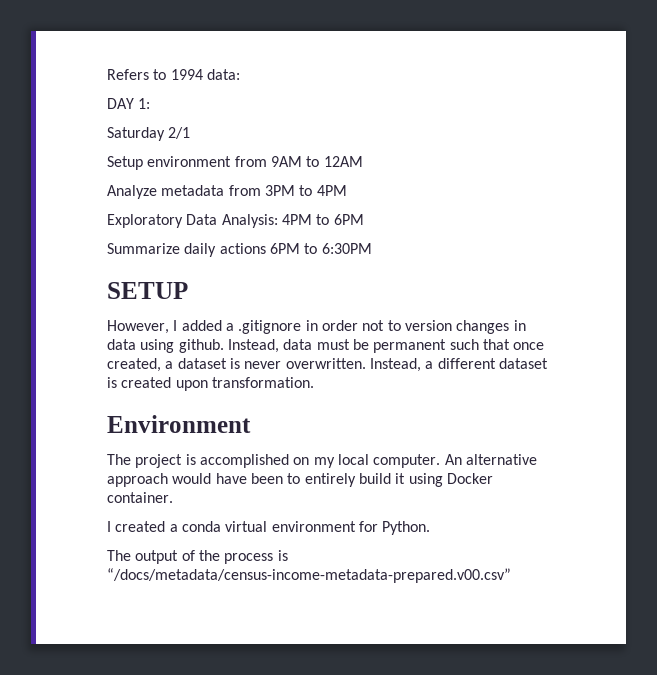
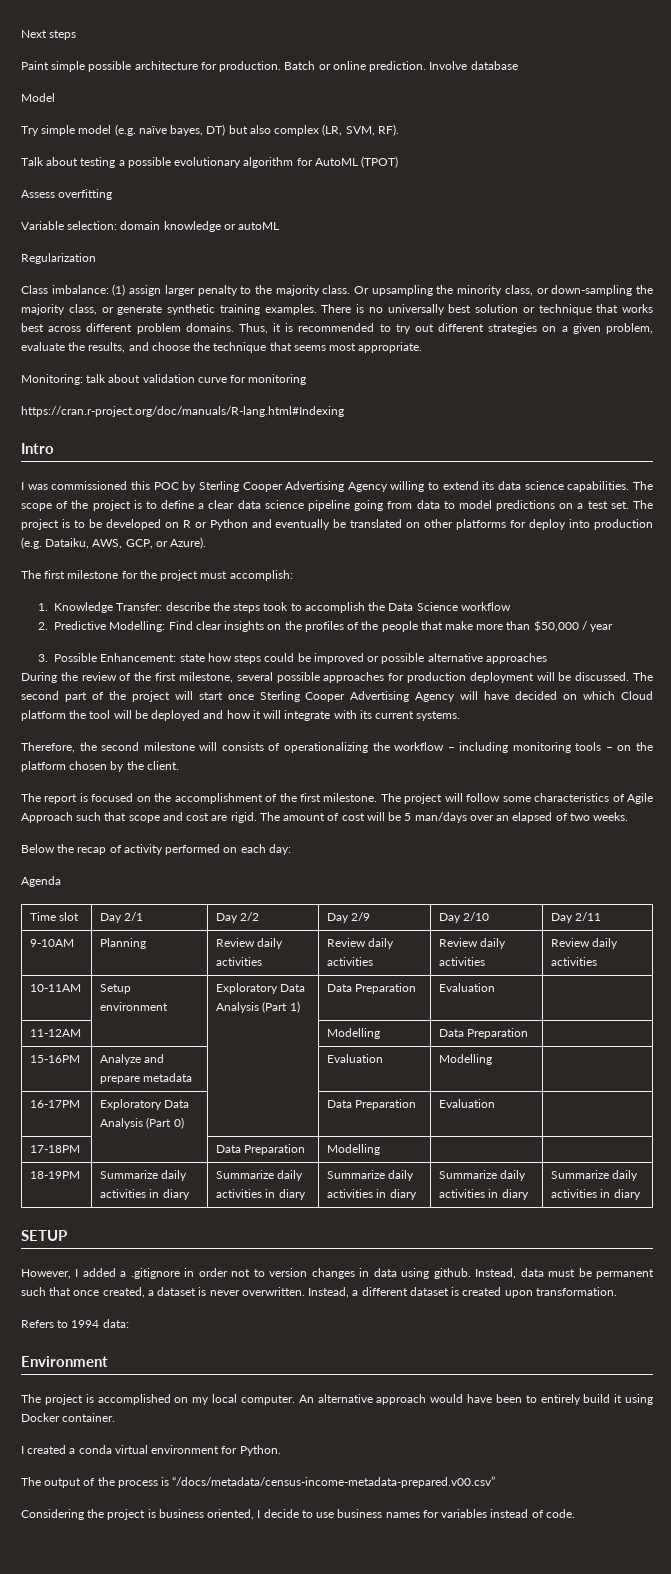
- Refers to 1994 data:
- DAY 1:
- Saturday 2/1
- Setup environment from 9AM to 12AM
- Analyze metadata from 3PM to 4PM
- Exploratory Data Analysis: 4PM to 6PM
- Summarize daily actions 6PM to 6:30PM
+ Next steps
+ Paint simple possible architecture for production. Batch or online prediction. Involve database
+ Model
+ Try simple model (e.g. naïve bayes, DT) but also complex (LR, SVM, RF).
+ Talk about testing a possible evolutionary algorithm for AutoML (TPOT)
+ Assess overfitting
+ Variable selection: domain knowledge or autoML
+ Regularization
+ Class imbalance: (1) assign larger penalty to the majority class. Or upsampling the minority class, or down-sampling the majority class, or generate synthetic training examples. There is no universally best solution or technique that works best across different problem domains. Thus, it is recommended to try out different strategies on a given problem, evaluate the results, and choose the technique that seems most appropriate.
+ Monitoring: talk about validation curve for monitoring
+ https://cran.r-project.org/doc/manuals/R-lang.html#Indexing
+ Intro
+ I was commissioned this POC by Sterling Cooper Advertising Agency willing to extend its data science capabilities. The scope of the project is to define a clear data science pipeline going from data to model predictions on a test set. The project is to be developed on R or Python and eventually be translated on other platforms for deploy into production (e.g. Dataiku, AWS, GCP, or Azure).
+ The first milestone for the project must accomplish:
+ 1. Knowledge Transfer: describe the steps took to accomplish the Data Science workflow
+ 2. Predictive Modelling: Find clear insights on the profiles of the people that make more than $50,000 / year
+ 3. Possible Enhancement: state how steps could be improved or possible alternative approaches
+ During the review of the first milestone, several possible approaches for production deployment will be discussed. The second part of the project will start once Sterling Cooper Advertising Agency will have decided on which Cloud platform the tool will be deployed and how it will integrate with its current systems.
+ Therefore, the second milestone will consists of operationalizing the workflow – including monitoring tools – on the platform chosen by the client.
+ The report is focused on the accomplishment of the first milestone. The project will follow some characteristics of Agile Approach such that scope and cost are rigid. The amount of cost will be 5 man/days over an elapsed of two weeks.
+ Below the recap of activity performed on each day:
+ Agenda
+ Time slot | Day 2/1 | Day 2/2 | Day 2/9 | Day 2/10 | Day 2/11
+ 9-10AM | Planning | Review daily activities | Review daily activities | Review daily activities | Review daily activities
+ 10-11AM | Setup environment | Exploratory Data Analysis (Part 1) | Data Preparation | Evaluation |
+ 11-12AM | | | Modelling | Data Preparation |
+ 15-16PM | Analyze and prepare metadata | | Evaluation | Modelling |
+ 16-17PM | Exploratory Data Analysis (Part 0) | | Data Preparation | Evaluation |
+ 17-18PM | | Data Preparation | Modelling | |
+ 18-19PM | Summarize daily activities in diary | Summarize daily activities in diary | Summarize daily activities in diary | Summarize daily activities in diary | Summarize daily activities in diary
+ Refers to 1994 data:
+ Considering the project is business oriented, I decide to use business names for variables instead of code.

